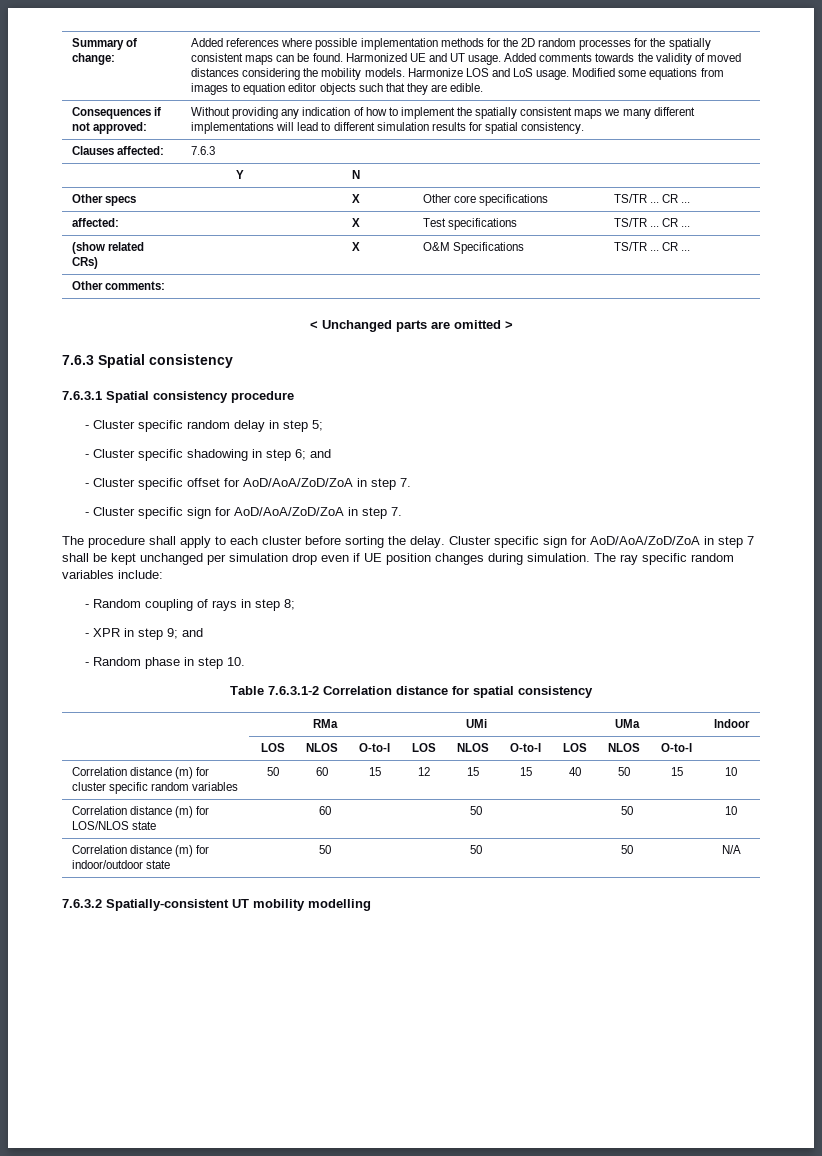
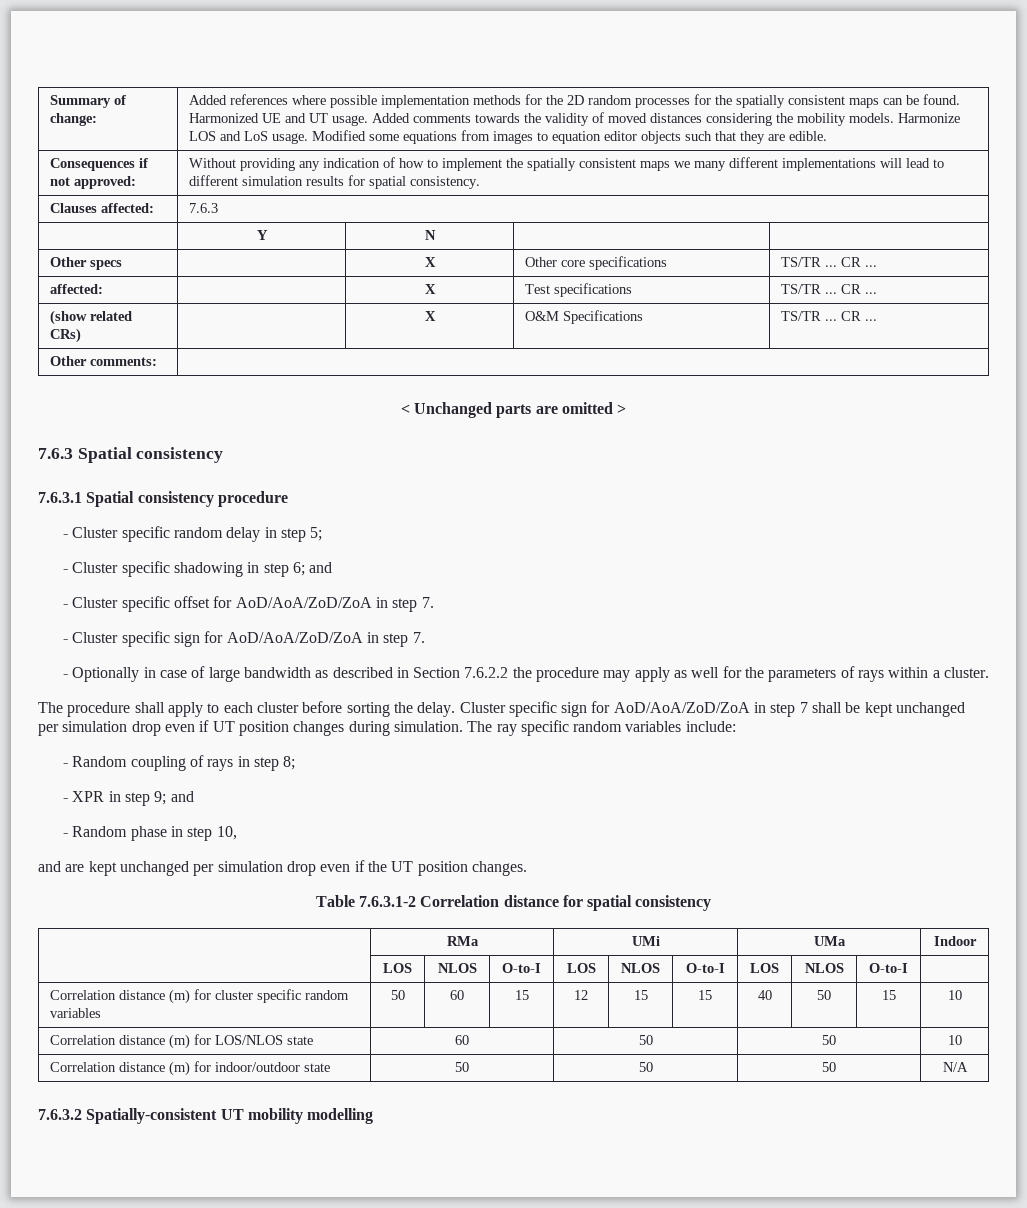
+ - Optionally in case of large bandwidth as described in Section 7.6.2.2 the procedure may apply as well for the parameters of rays within a cluster.
- Cluster specific sign for AoD/AoA/ZoD/ZoA in step 7 shall be kept unchanged per simulation drop even if UE position changes during simulation.
+ Cluster specific sign for AoD/AoA/ZoD/ZoA in step 7 shall be kept unchanged per simulation drop even if UT position changes during simulation.
- - Random phase in step 10.
+ - Random phase in step 10,
+ and are kept unchanged per simulation drop even if the UT position changes.

